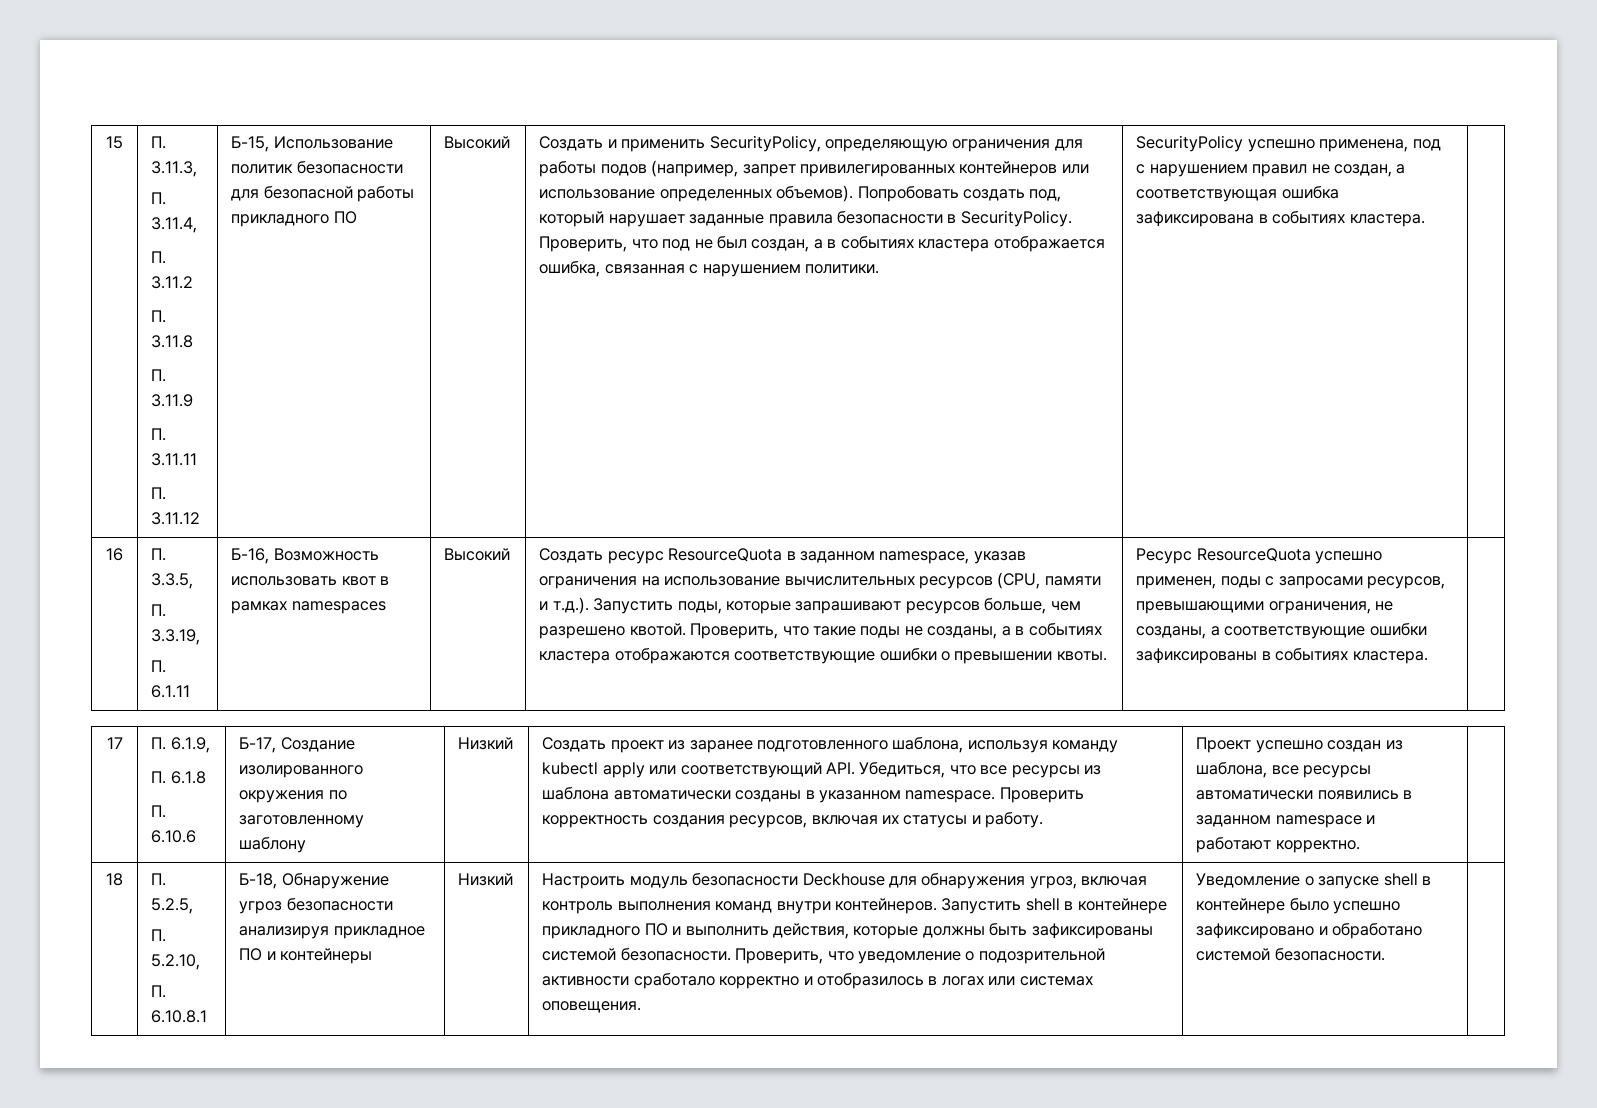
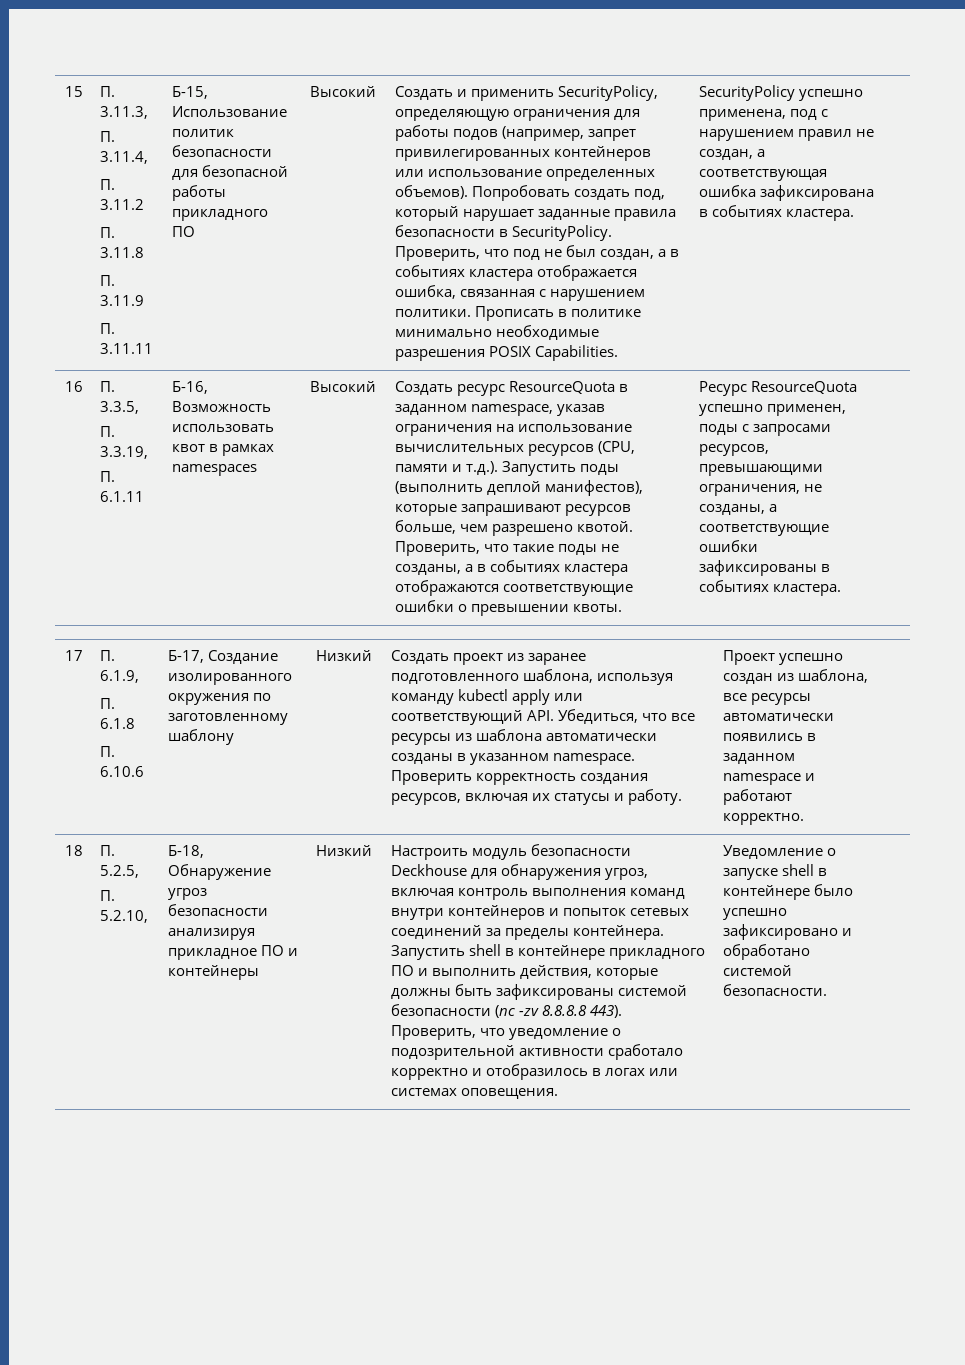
- П. 3.11.12
+ Прописать в политике минимально необходимые разрешения POSIX Capabilities.
- Создать ресурс ResourceQuota в заданном namespace, указав ограничения на использование вычислительных ресурсов (CPU, памяти и т.д.). Запустить поды, которые запрашивают ресурсов больше, чем разрешено квотой.
+ Создать ресурс ResourceQuota в заданном namespace, указав ограничения на использование вычислительных ресурсов (CPU, памяти и т.д.). Запустить поды (выполнить деплой манифестов), которые запрашивают ресурсов больше, чем разрешено квотой.
- П. 6.10.8.1
- Настроить модуль безопасности Deckhouse для обнаружения угроз, включая контроль выполнения команд внутри контейнеров.
+ Настроить модуль безопасности Deckhouse для обнаружения угроз, включая контроль выполнения команд внутри контейнеров и попыток сетевых соединений за пределы контейнера.
- Запустить shell в контейнере прикладного ПО и выполнить действия, которые должны быть зафиксированы системой безопасности.
+ Запустить shell в контейнере прикладного ПО и выполнить действия, которые должны быть зафиксированы системой безопасности (nc -zv 8.8.8.8 443).

